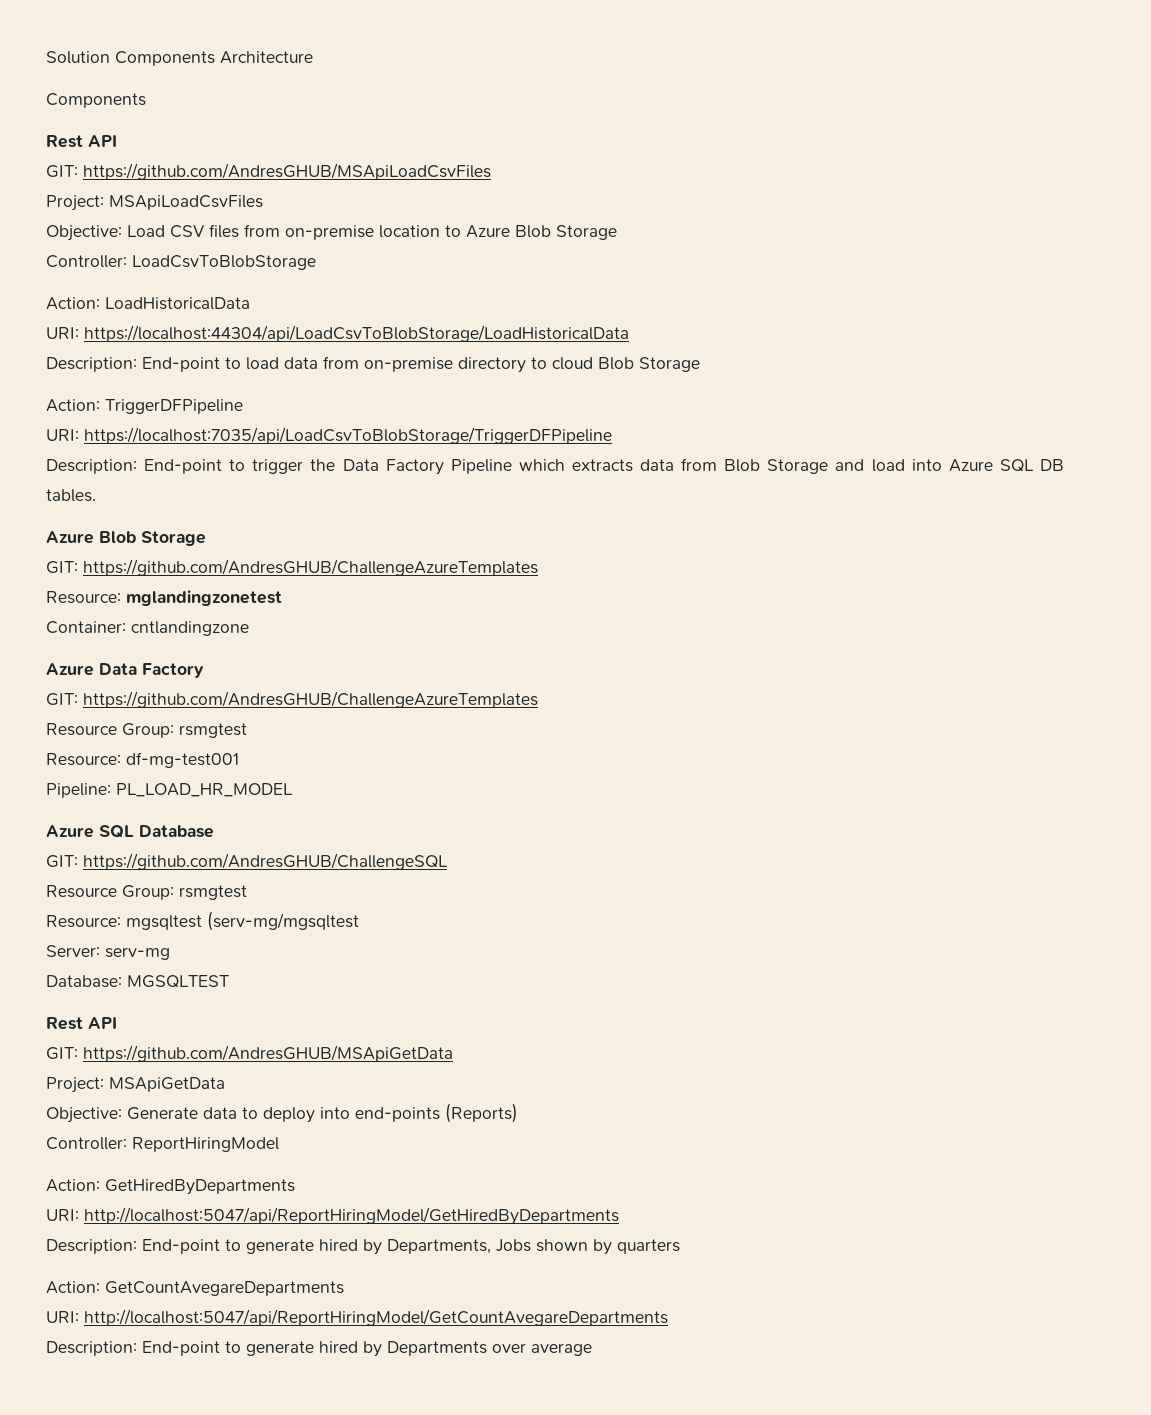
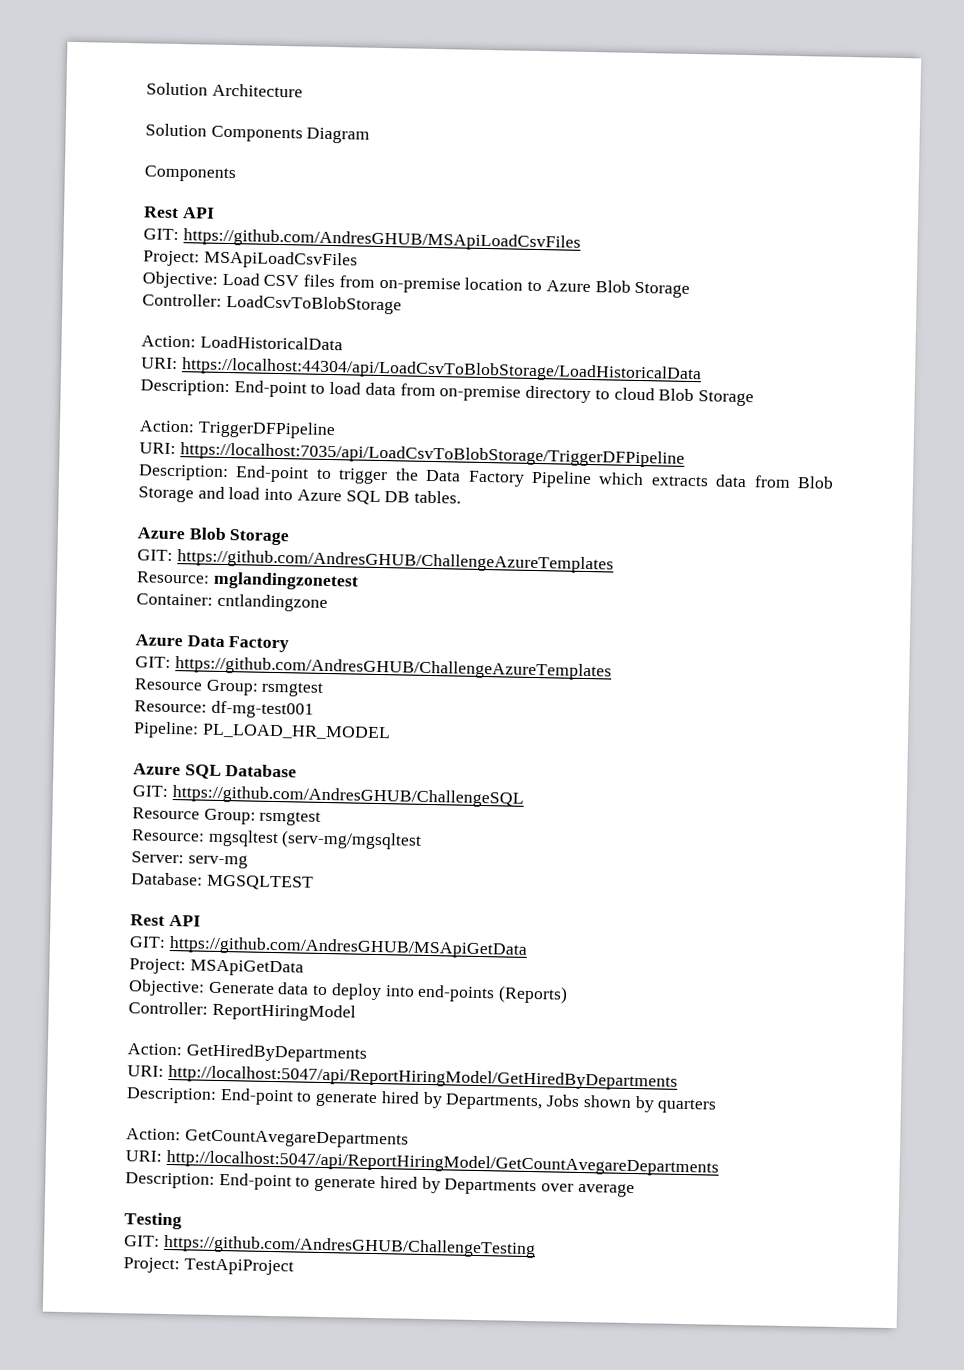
- Solution Components Architecture
+ Solution Architecture
+ Solution Components Diagram
+ Testing
+ GIT: https://github.com/AndresGHUB/ChallengeTesting
+ Project: TestApiProject

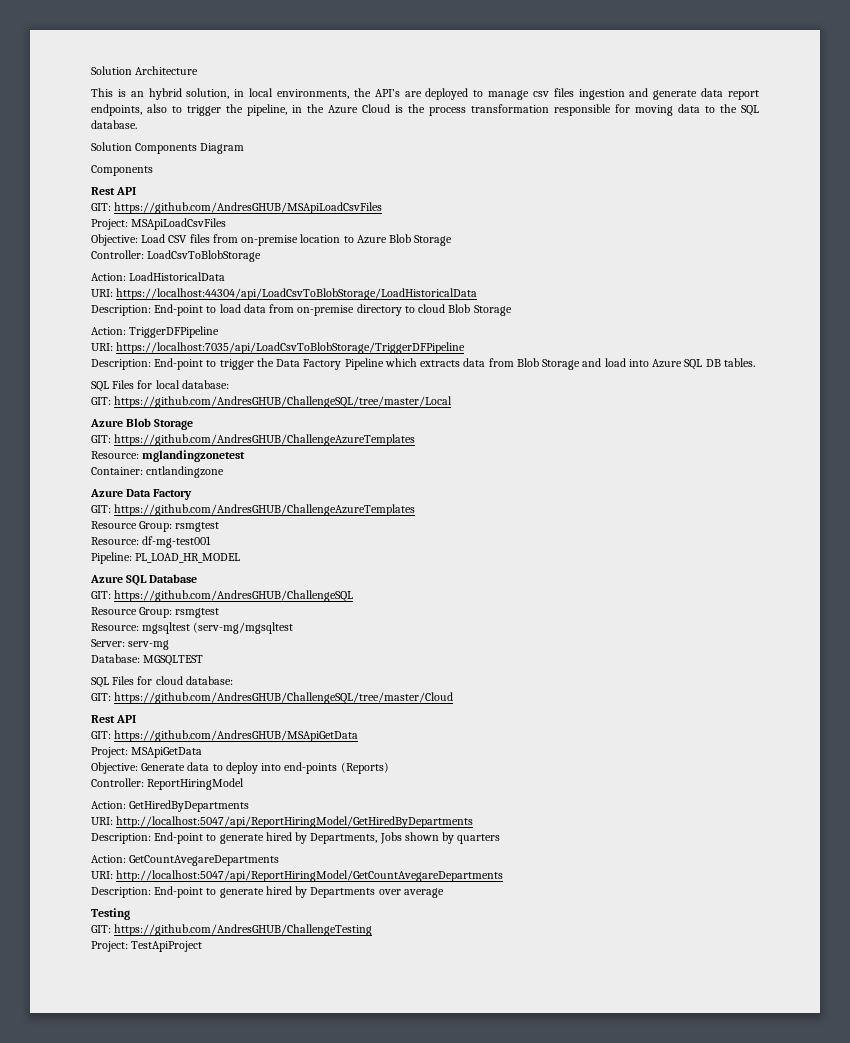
+ This is an hybrid solution, in local environments, the API’s are deployed to manage csv files ingestion and generate data report endpoints, also to trigger the pipeline, in the Azure Cloud is the process transformation responsible for moving data to the SQL database.
+ SQL Files for local database:
+ GIT: https://github.com/AndresGHUB/ChallengeSQL/tree/master/Local
+ SQL Files for cloud database:
+ GIT: https://github.com/AndresGHUB/ChallengeSQL/tree/master/Cloud

